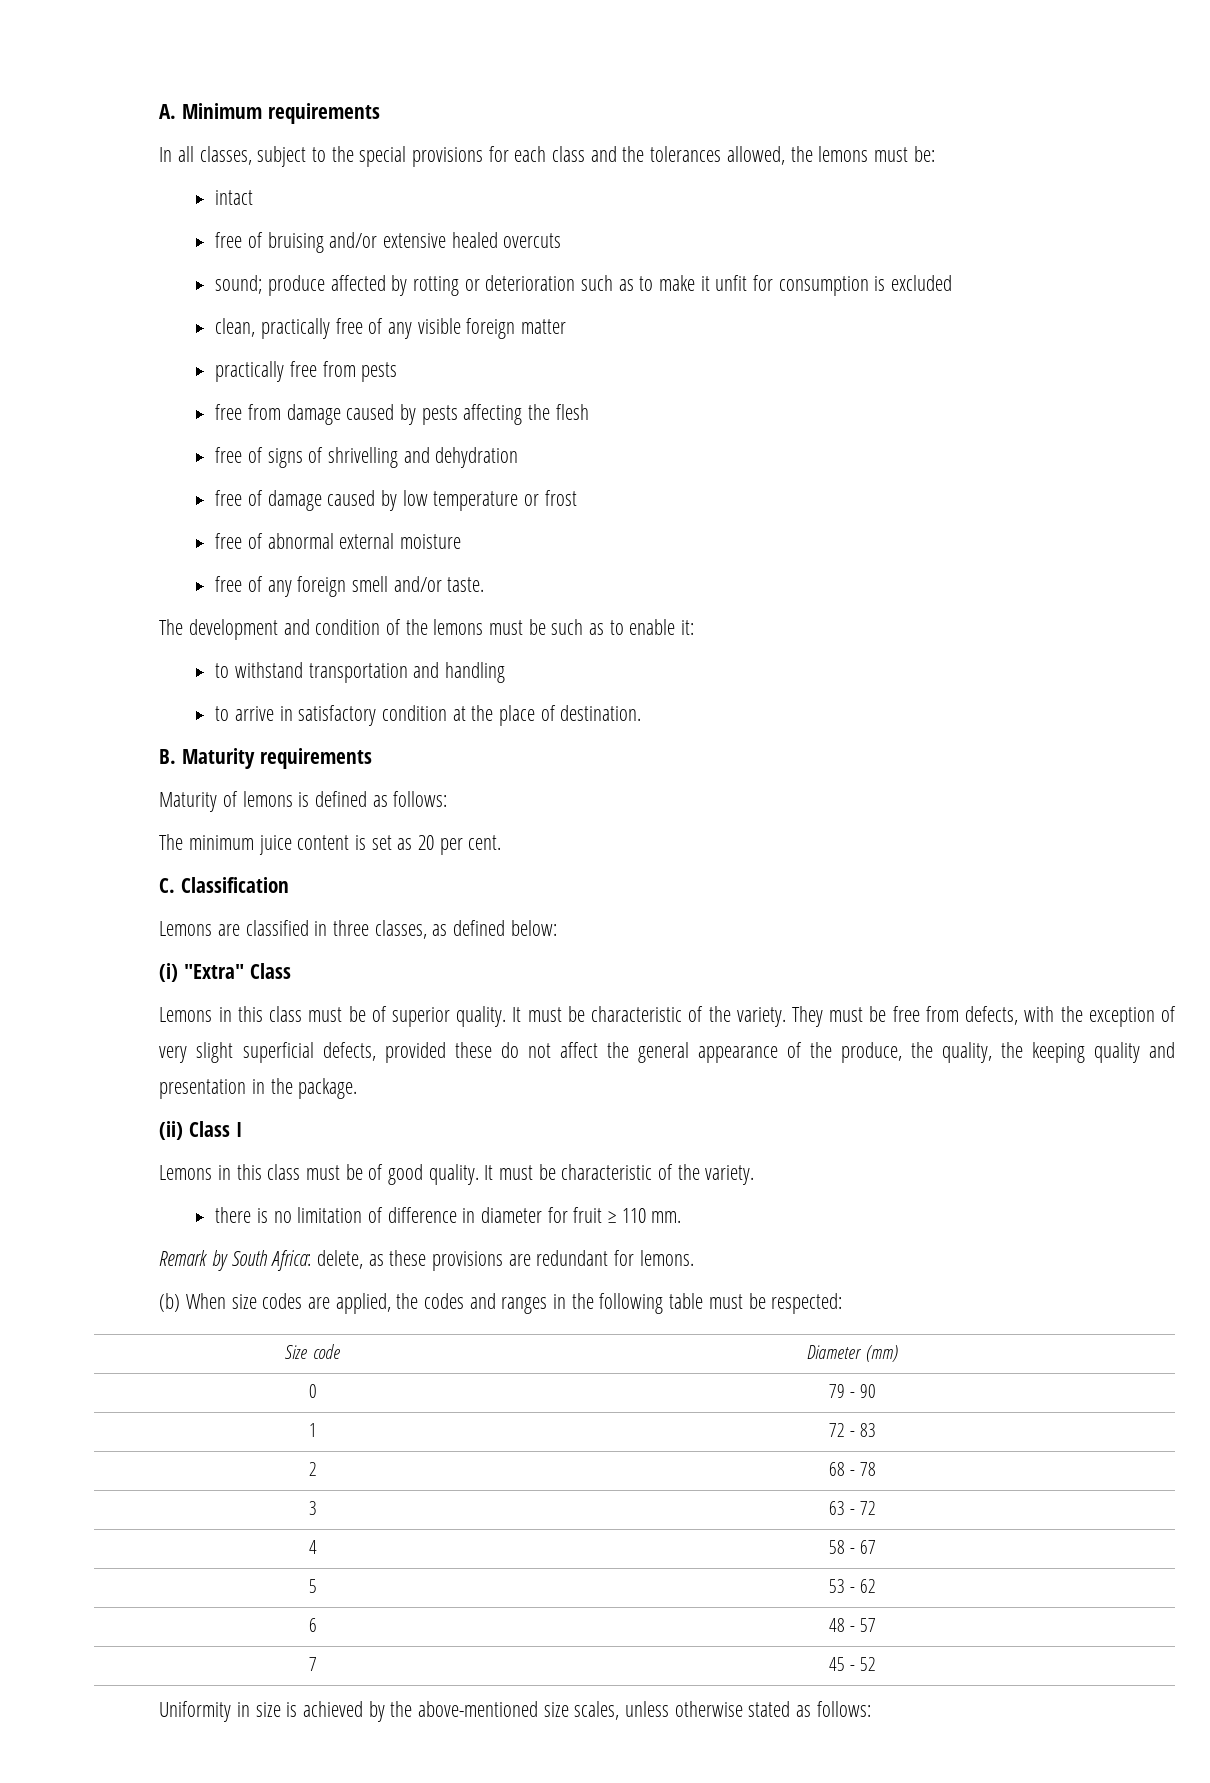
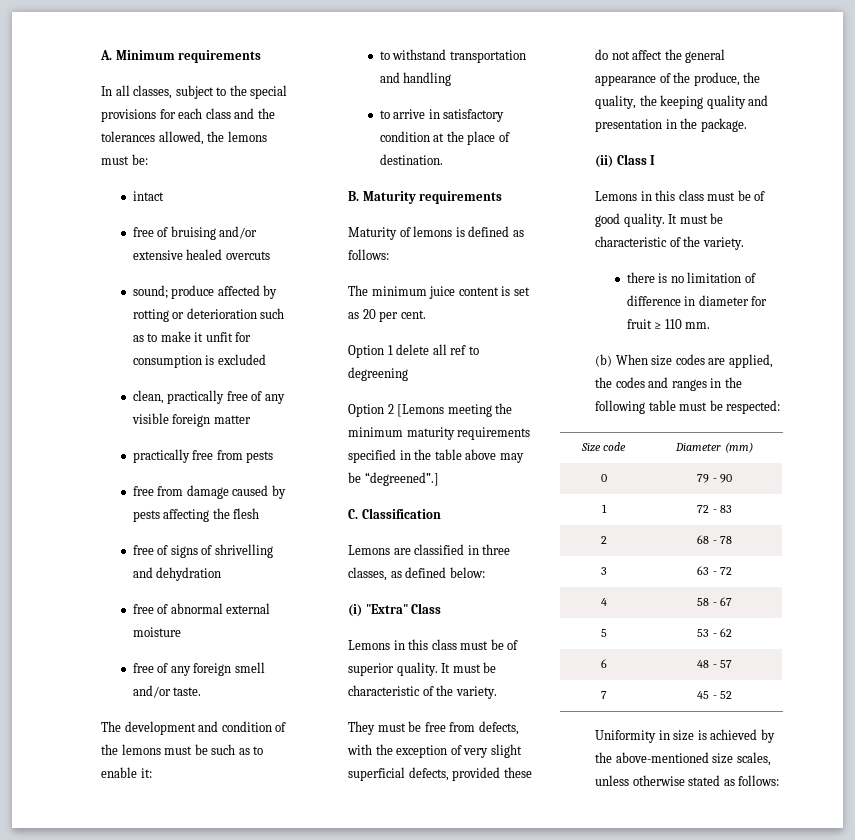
- free of damage caused by low temperature or frost
+ Option 1 delete all ref to degreening
+ Option 2 [Lemons meeting the minimum maturity requirements specified in the table above may be “degreened”.]
- Lemons in this class must be of superior quality. It must be characteristic of the variety. They must be free from defects, with the exception of very slight superficial defects, provided these do not affect the general appearance of the produce, the quality, the keeping quality and presentation in the package.
+ Lemons in this class must be of superior quality. It must be characteristic of the variety.
+ They must be free from defects, with the exception of very slight superficial defects, provided these do not affect the general appearance of the produce, the quality, the keeping quality and presentation in the package.
- Remark by South Africa: delete, as these provisions are redundant for lemons.

